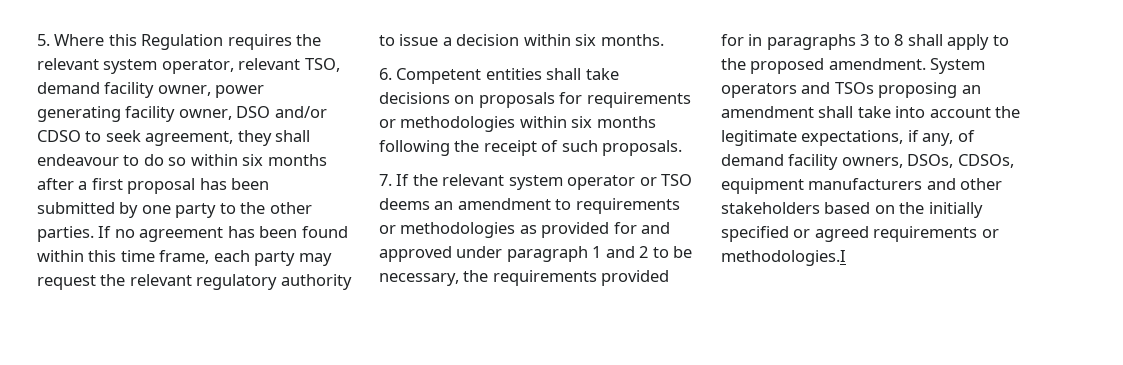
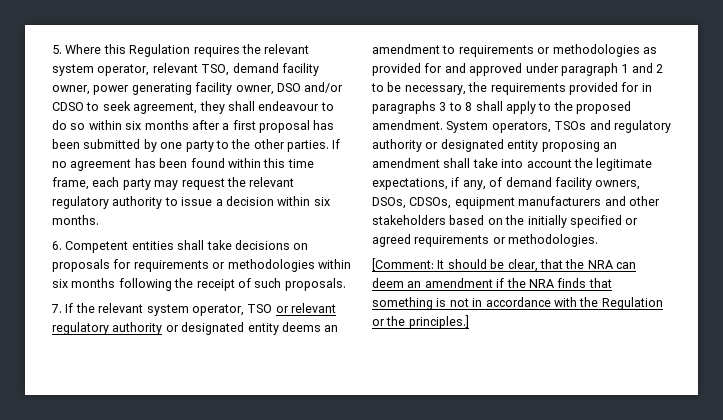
- 7. If the relevant system operator or TSO deems an amendment to requirements or methodologies as provided for and approved under paragraph 1 and 2 to be necessary, the requirements provided for in paragraphs 3 to 8 shall apply to the proposed amendment.
+ 7. If the relevant system operator, TSO or relevant regulatory authority or designated entity deems an amendment to requirements or methodologies as provided for and approved under paragraph 1 and 2 to be necessary, the requirements provided for in paragraphs 3 to 8 shall apply to the proposed amendment.
- System operators and TSOs proposing an amendment shall take into account the legitimate expectations, if any, of demand facility owners, DSOs, CDSOs, equipment manufacturers and other stakeholders based on the initially specified or agreed requirements or methodologies.I
+ System operators, TSOs and regulatory authority or designated entity proposing an amendment shall take into account the legitimate expectations, if any, of demand facility owners, DSOs, CDSOs, equipment manufacturers and other stakeholders based on the initially specified or agreed requirements or methodologies.
+ [Comment: It should be clear, that the NRA can deem an amendment if the NRA finds that something is not in accordance with the Regulation or the principles.]

